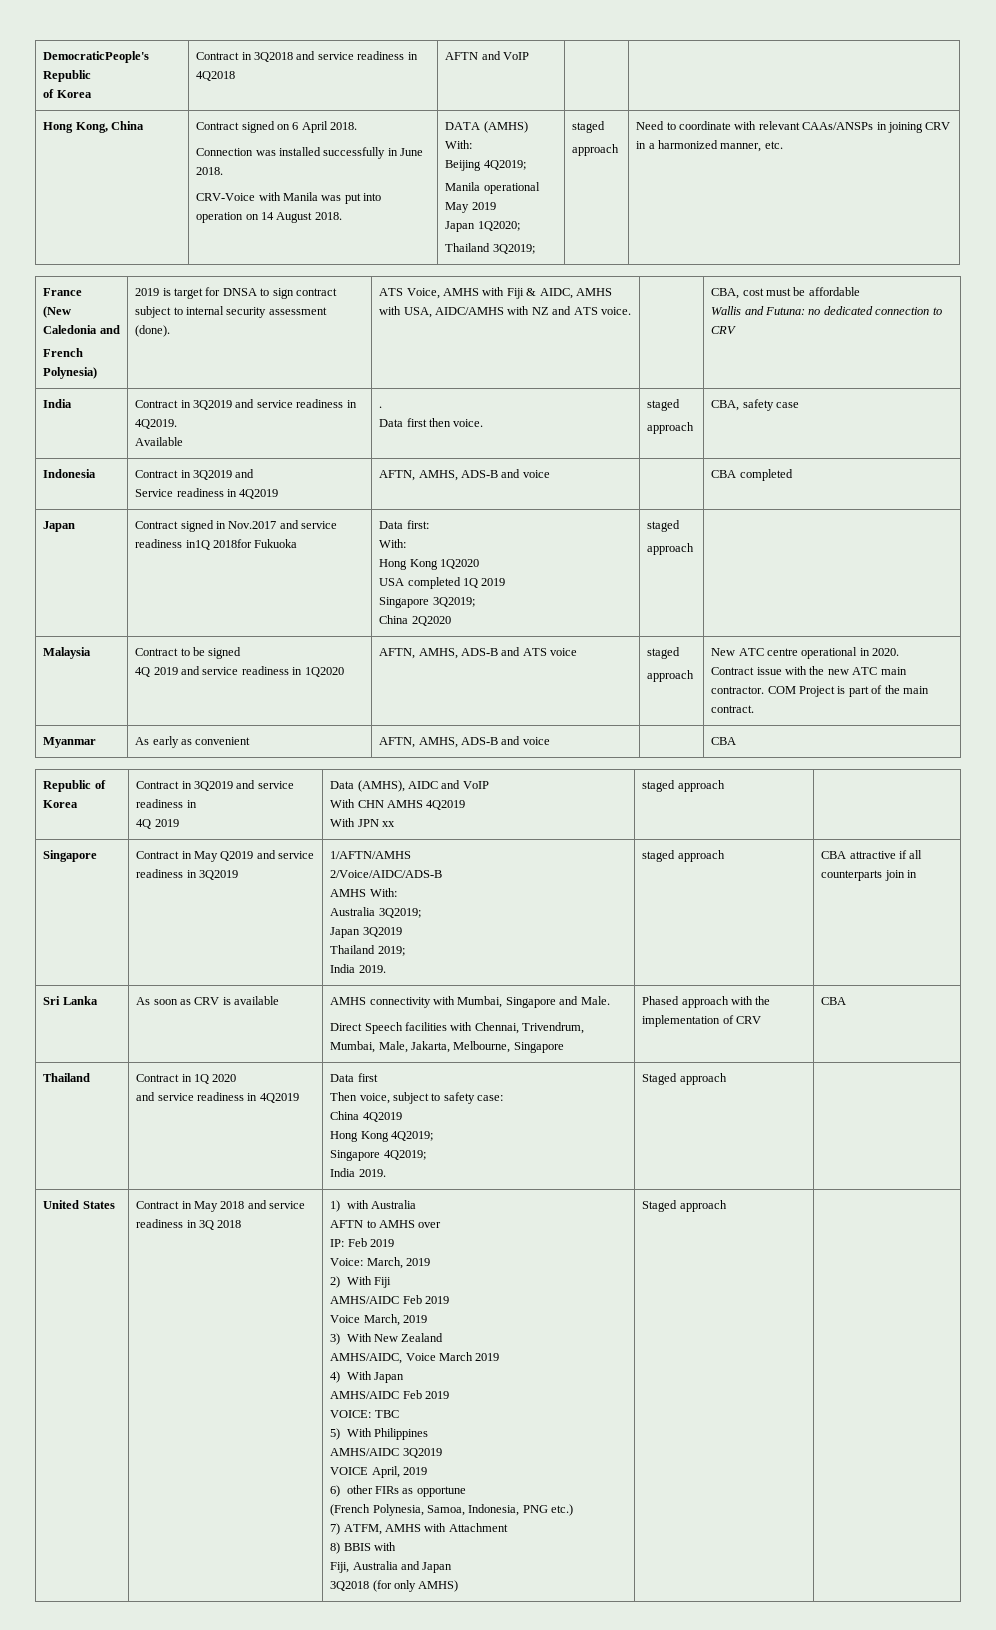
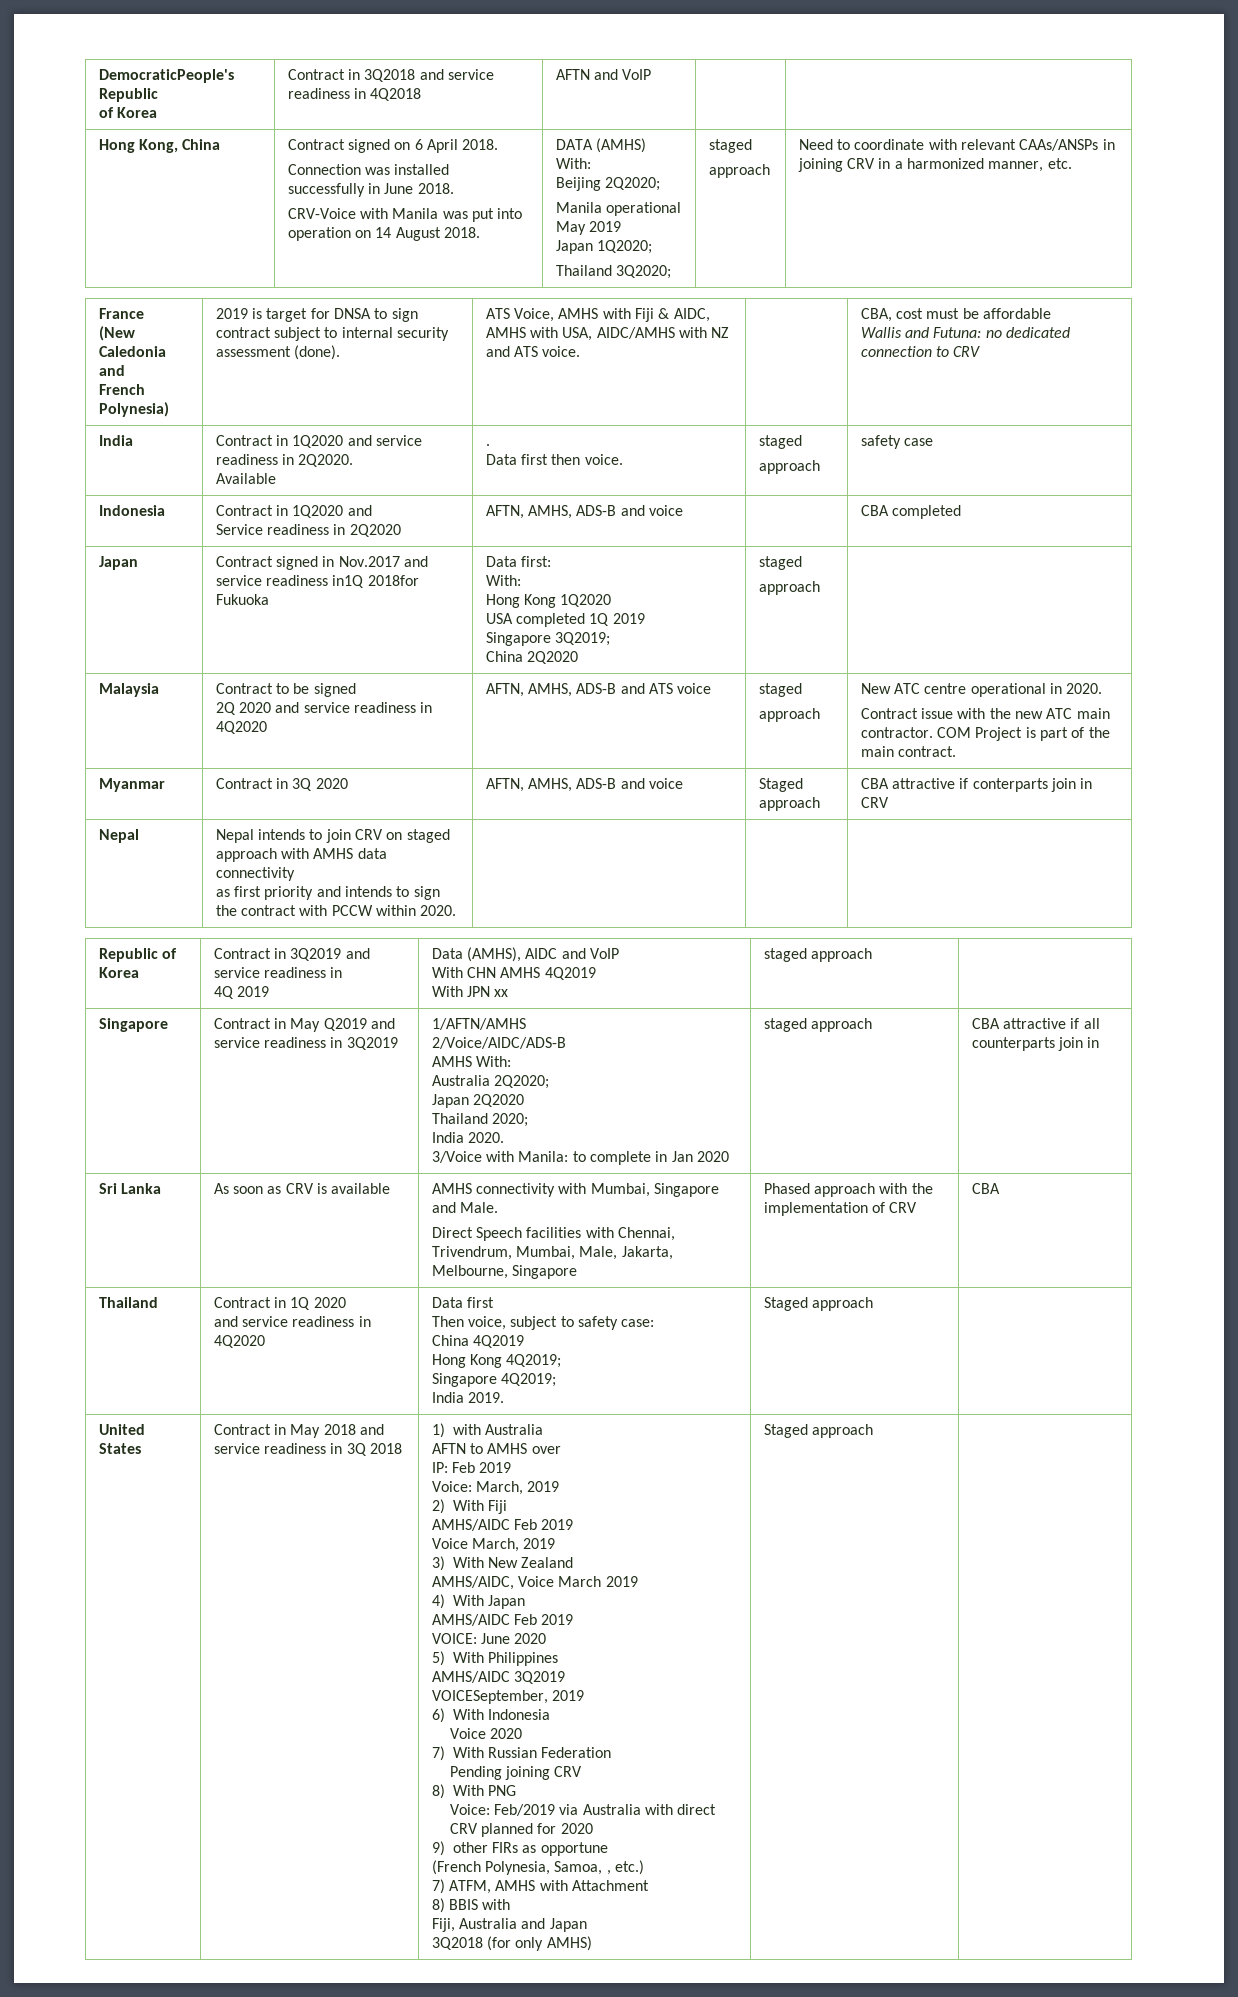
- Beijing 4Q2019;
+ Beijing 2Q2020;
- Thailand 3Q2019;
+ Thailand 3Q2020;
- India | Contract in 3Q2019 and service readiness in 4Q2019.
+ India | Contract in 1Q2020 and service readiness in 2Q2020.
  Available | .
  Data first then voice. | staged
- approach | CBA, safety case
+ approach | safety case
- Indonesia | Contract in 3Q2019 and
- Service readiness in 4Q2019 | AFTN, AMHS, ADS-B and voice | | CBA completed
+ Indonesia | Contract in 1Q2020 and
+ Service readiness in 2Q2020 | AFTN, AMHS, ADS-B and voice | | CBA completed
- 4Q 2019 and service readiness in 1Q2020
+ 2Q 2020 and service readiness in 4Q2020
- Myanmar | As early as convenient | AFTN, AMHS, ADS-B and voice | | CBA
+ Myanmar | Contract in 3Q 2020 | AFTN, AMHS, ADS-B and voice | Staged approach | CBA attractive if conterparts join in CRV
+ Nepal | Nepal intends to join CRV on staged approach with AMHS data connectivity
+ as first priority and intends to sign the contract with PCCW within 2020. | | |
  Singapore | Contract in May Q2019 and service readiness in 3Q2019 | 1/AFTN/AMHS
  2/Voice/AIDC/ADS-B
  AMHS With:
- Australia 3Q2019;
- Japan 3Q2019
- Thailand 2019;
- India 2019. | staged approach | CBA attractive if all counterparts join in
+ Australia 2Q2020;
+ Japan 2Q2020
+ Thailand 2020;
+ India 2020.
+ 3/Voice with Manila: to complete in Jan 2020 | staged approach | CBA attractive if all counterparts join in
  Thailand | Contract in 1Q 2020
- and service readiness in 4Q2019 | Data first
+ and service readiness in 4Q2020 | Data first
- VOICE: TBC
+ VOICE: June 2020
- VOICE April, 2019
+ VOICESeptember, 2019
- 6) other FIRs as opportune
+ 6) With Indonesia
+ Voice 2020
+ 7) With Russian Federation
+ Pending joining CRV
+ 8) With PNG
+ Voice: Feb/2019 via Australia with direct CRV planned for 2020
+ 9) other FIRs as opportune
- (French Polynesia, Samoa, Indonesia, PNG etc.)
+ (French Polynesia, Samoa, , etc.)

